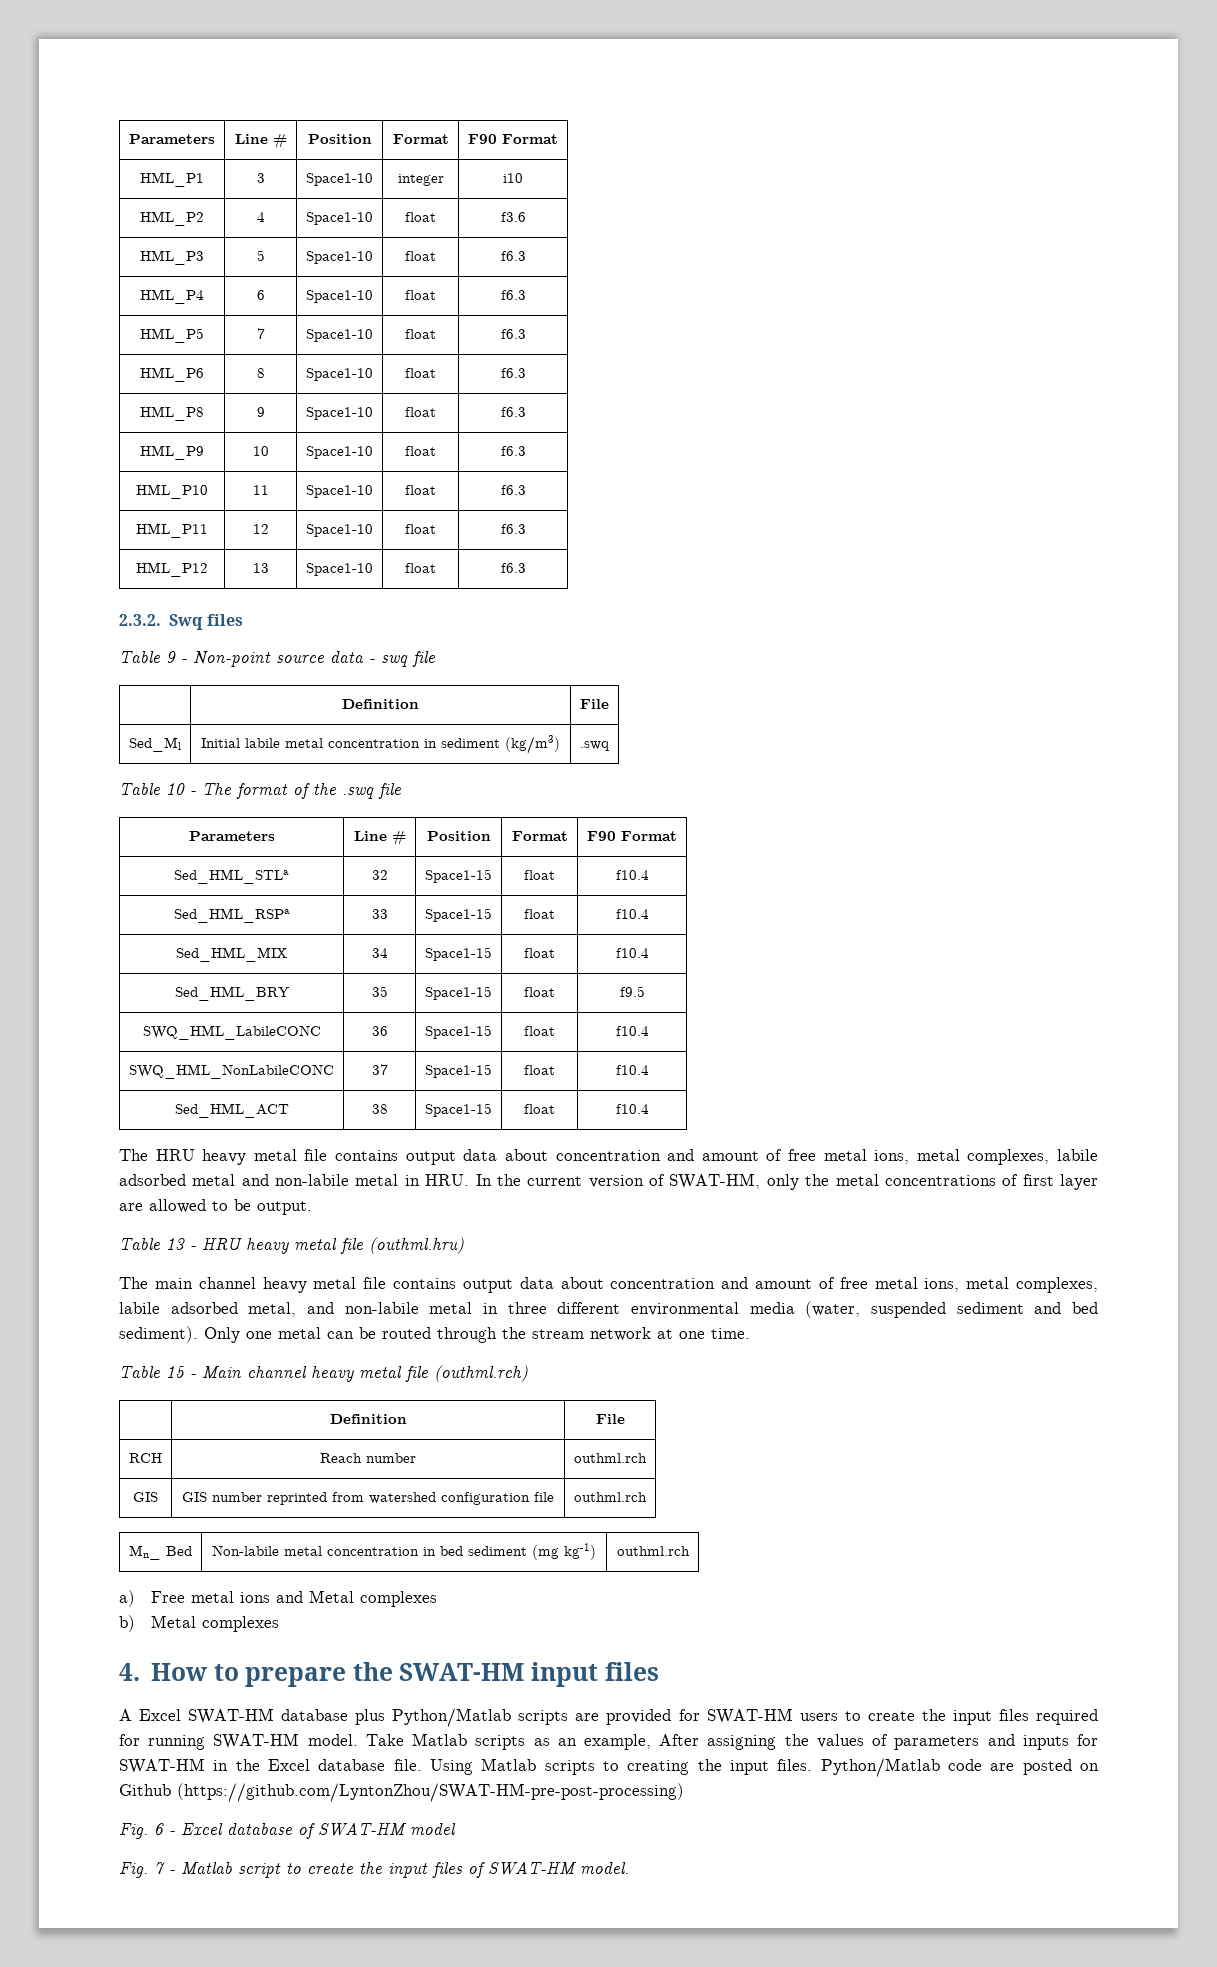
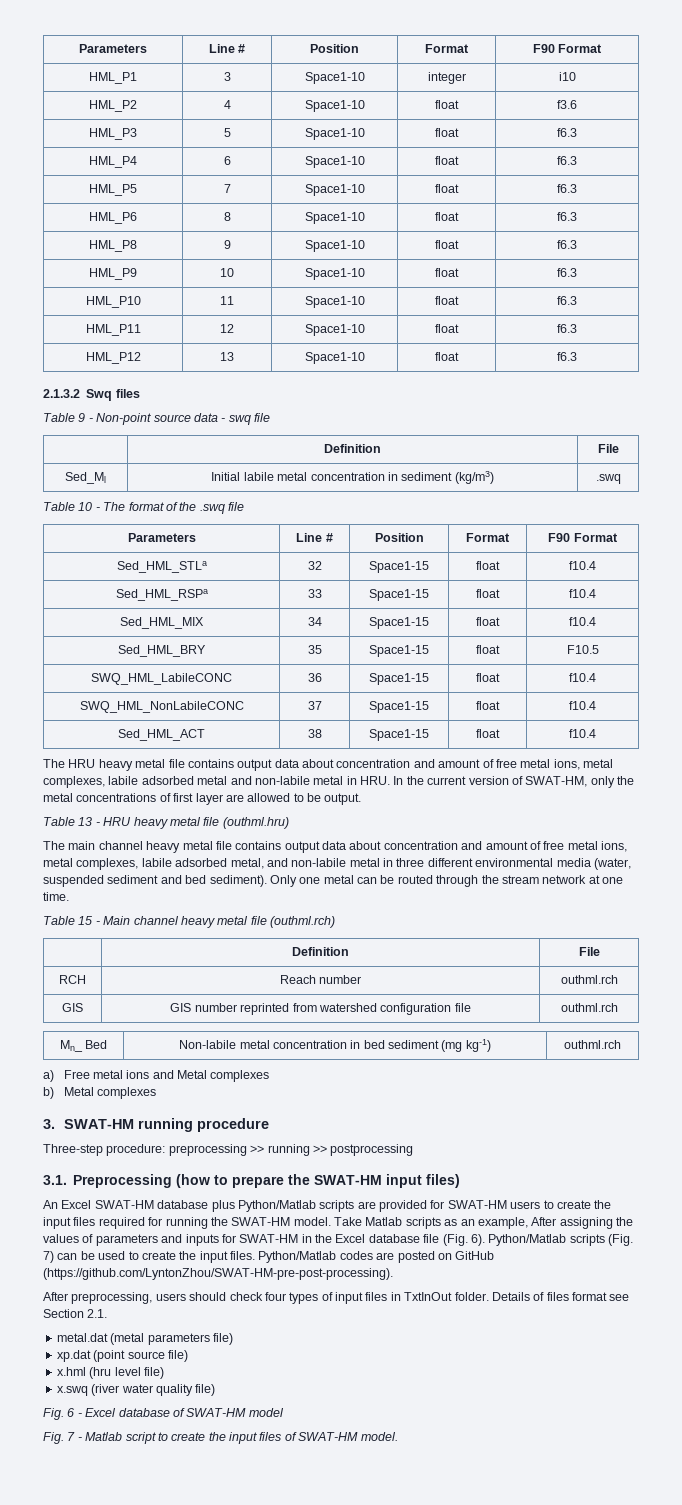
- 2.3.2. Swq files
+ 2.1.3.2 Swq files
- Sed_HML_BRY | 35 | Space1-15 | float | f9.5
+ Sed_HML_BRY | 35 | Space1-15 | float | F10.5
- 4. How to prepare the SWAT-HM input files
- A Excel SWAT-HM database plus Python/Matlab scripts are provided for SWAT-HM users to create the input files required for running SWAT-HM model.
+ 3. SWAT-HM running procedure
+ Three-step procedure: preprocessing >> running >> postprocessing
+ 3.1. Preprocessing (how to prepare the SWAT-HM input files)
+ An Excel SWAT-HM database plus Python/Matlab scripts are provided for SWAT-HM users to create the input files required for running the SWAT-HM model.
- Take Matlab scripts as an example, After assigning the values of parameters and inputs for SWAT-HM in the Excel database file. Using Matlab scripts to creating the input files.
+ Take Matlab scripts as an example, After assigning the values of parameters and inputs for SWAT-HM in the Excel database file (Fig. 6). Python/Matlab scripts (Fig. 7) can be used to create the input files.
- Python/Matlab code are posted on Github (https://github.com/LyntonZhou/SWAT-HM-pre-post-processing)
+ Python/Matlab codes are posted on GitHub (https://github.com/LyntonZhou/SWAT-HM-pre-post-processing).
+ After preprocessing, users should check four types of input files in TxtInOut folder. Details of files format see Section 2.1.
+ metal.dat (metal parameters file)
+ xp.dat (point source file)
+ x.hml (hru level file)
+ x.swq (river water quality file)

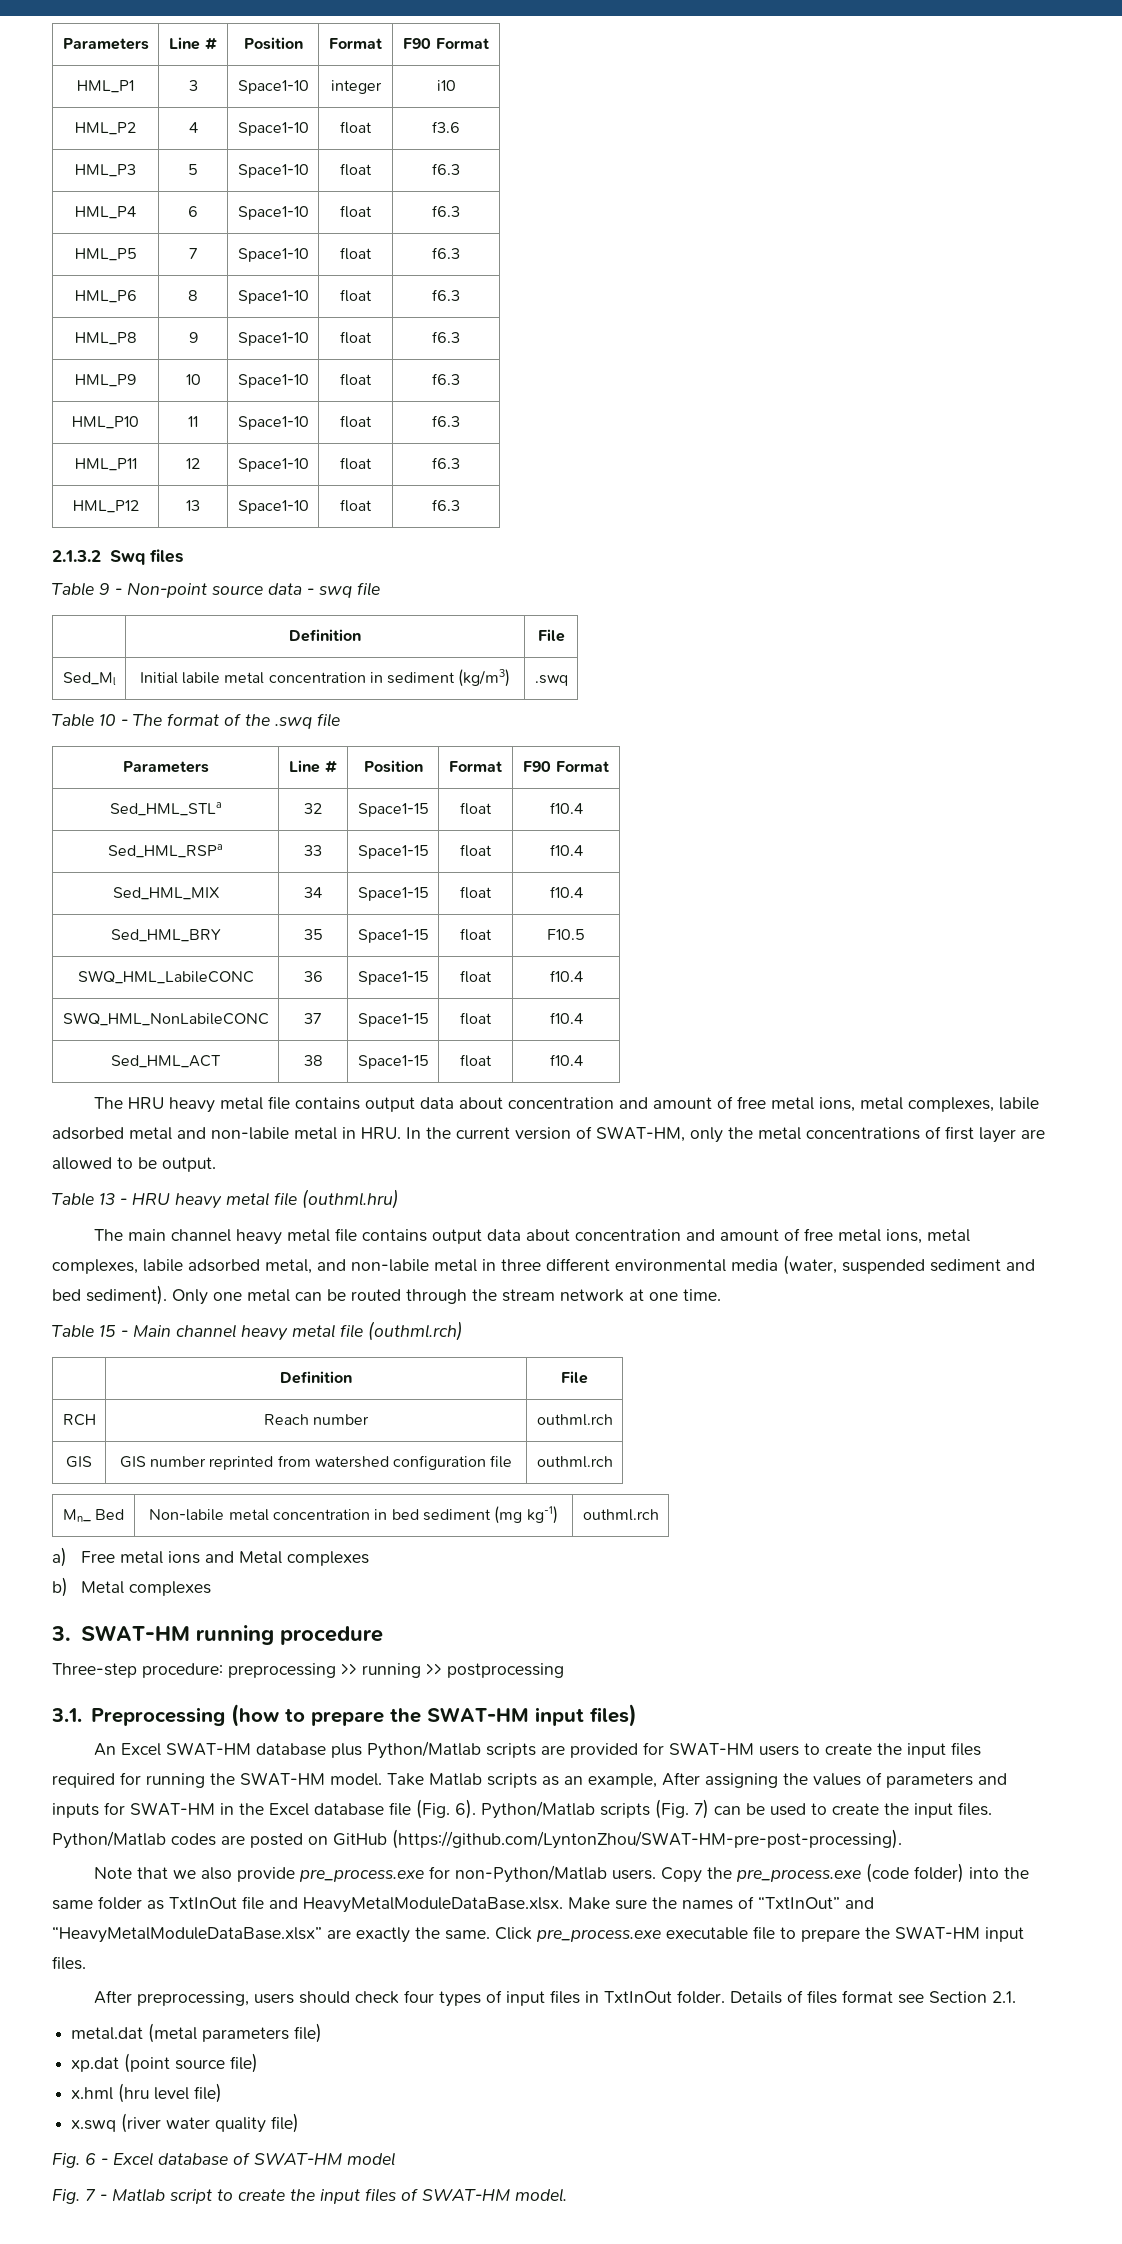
+ Note that we also provide pre_process.exe for non-Python/Matlab users. Copy the pre_process.exe (code folder) into the same folder as TxtInOut file and HeavyMetalModuleDataBase.xlsx. Make sure the names of “TxtInOut” and “HeavyMetalModuleDataBase.xlsx” are exactly the same. Click pre_process.exe executable file to prepare the SWAT-HM input files.

